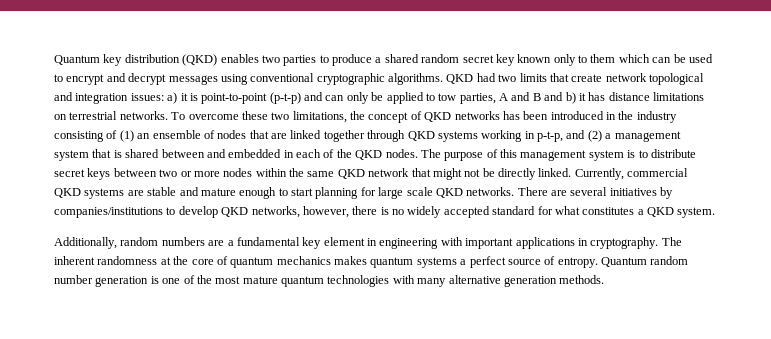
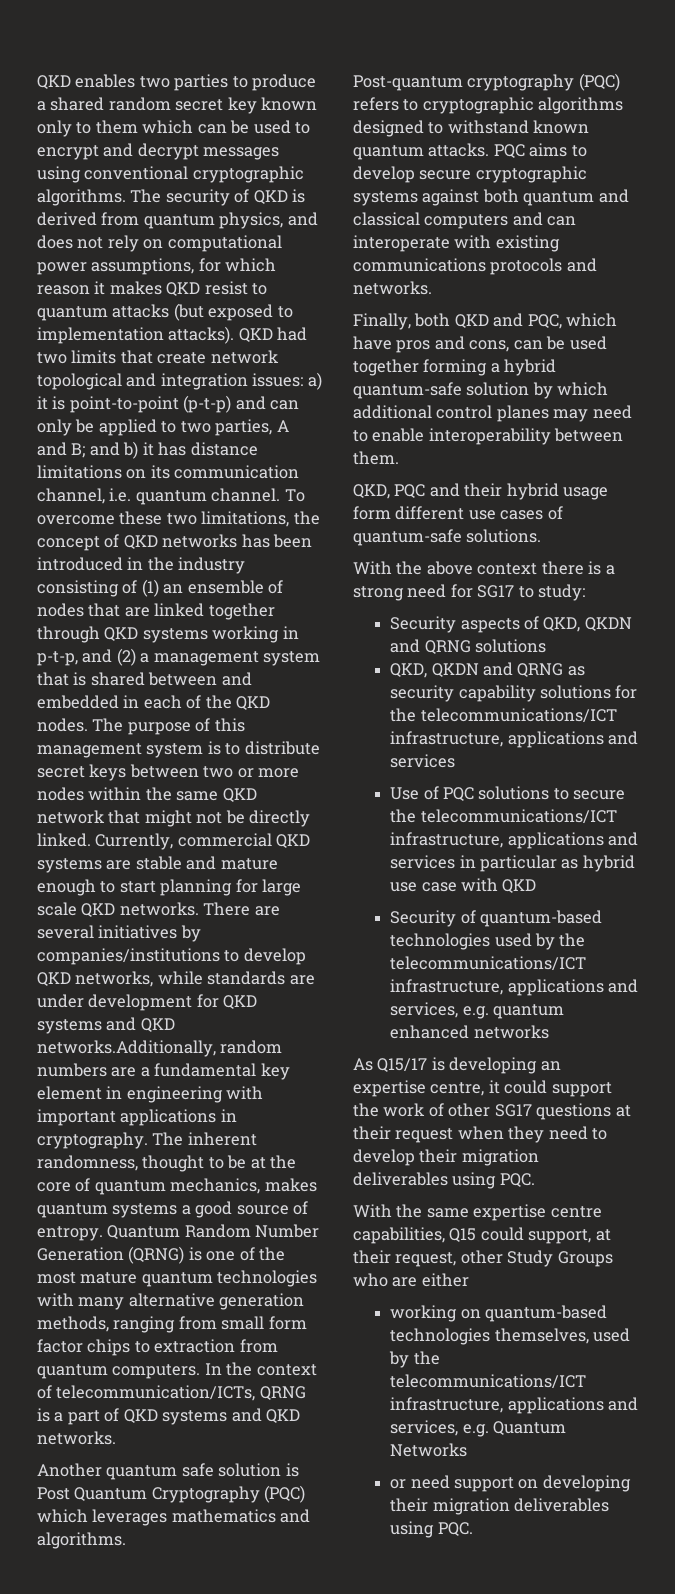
- Quantum key distribution (QKD) enables two parties to produce a shared random secret key known only to them which can be used to encrypt and decrypt messages using conventional cryptographic algorithms.
+ QKD enables two parties to produce a shared random secret key known only to them which can be used to encrypt and decrypt messages using conventional cryptographic algorithms.
+ The security of QKD is derived from quantum physics, and does not rely on computational power assumptions, for which reason it makes QKD resist to quantum attacks (but exposed to implementation attacks).
- QKD had two limits that create network topological and integration issues: a) it is point-to-point (p-t-p) and can only be applied to tow parties, A and B and b) it has distance limitations on terrestrial networks.
+ QKD had two limits that create network topological and integration issues: a) it is point-to-point (p-t-p) and can only be applied to two parties, A and B; and b) it has distance limitations on its communication channel, i.e. quantum channel.
- There are several initiatives by companies/institutions to develop QKD networks, however, there is no widely accepted standard for what constitutes a QKD system.
- Additionally, random numbers are a fundamental key element in engineering with important applications in cryptography.
+ There are several initiatives by companies/institutions to develop QKD networks, while standards are under development for QKD systems and QKD networks.Additionally, random numbers are a fundamental key element in engineering with important applications in cryptography.
- The inherent randomness at the core of quantum mechanics makes quantum systems a perfect source of entropy.
+ The inherent randomness, thought to be at the core of quantum mechanics, makes quantum systems a good source of entropy.
- Quantum random number generation is one of the most mature quantum technologies with many alternative generation methods.
+ Quantum Random Number Generation (QRNG) is one of the most mature quantum technologies with many alternative generation methods, ranging from small form factor chips to extraction from quantum computers. In the context of telecommunication/ICTs, QRNG is a part of QKD systems and QKD networks.
+ Another quantum safe solution is Post Quantum Cryptography (PQC) which leverages mathematics and algorithms.
+ Post-quantum cryptography (PQC) refers to cryptographic algorithms designed to withstand known quantum attacks. PQC aims to develop secure cryptographic systems against both quantum and classical computers and can interoperate with existing communications protocols and networks.
+ Finally, both QKD and PQC, which have pros and cons, can be used together forming a hybrid quantum-safe solution by which additional control planes may need to enable interoperability between them.
+ QKD, PQC and their hybrid usage form different use cases of quantum-safe solutions.
+ With the above context there is a strong need for SG17 to study:
+ Security aspects of QKD, QKDN and QRNG solutions
+ QKD, QKDN and QRNG as security capability solutions for the telecommunications/ICT infrastructure, applications and services
+ Use of PQC solutions to secure the telecommunications/ICT infrastructure, applications and services in particular as hybrid use case with QKD
+ Security of quantum-based technologies used by the telecommunications/ICT infrastructure, applications and services, e.g. quantum enhanced networks
+ As Q15/17 is developing an expertise centre, it could support the work of other SG17 questions at their request when they need to develop their migration deliverables using PQC.
+ With the same expertise centre capabilities, Q15 could support, at their request, other Study Groups who are either
+ working on quantum-based technologies themselves, used by the telecommunications/ICT infrastructure, applications and services, e.g. Quantum Networks
+ or need support on developing their migration deliverables using PQC.

